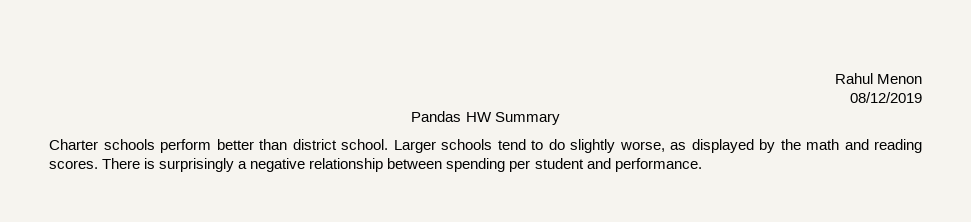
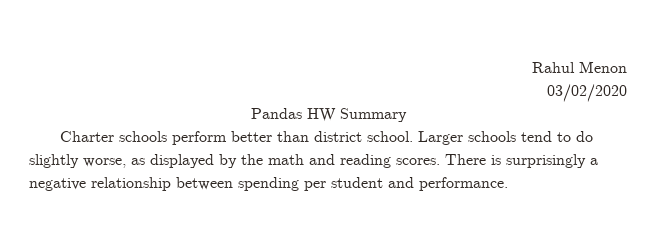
- 08/12/2019
+ 03/02/2020

